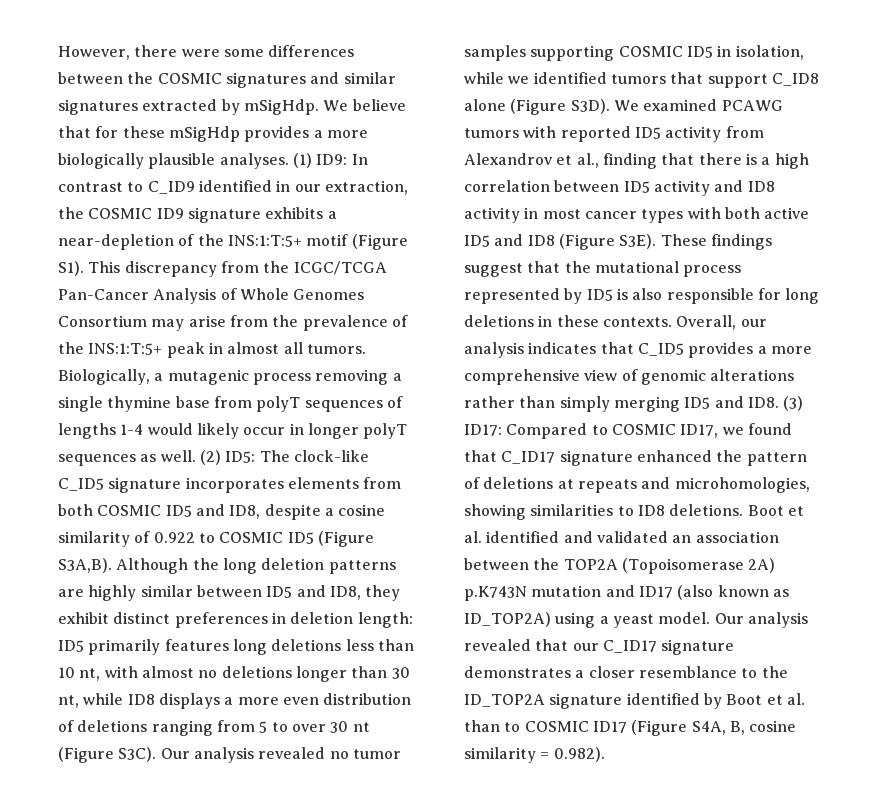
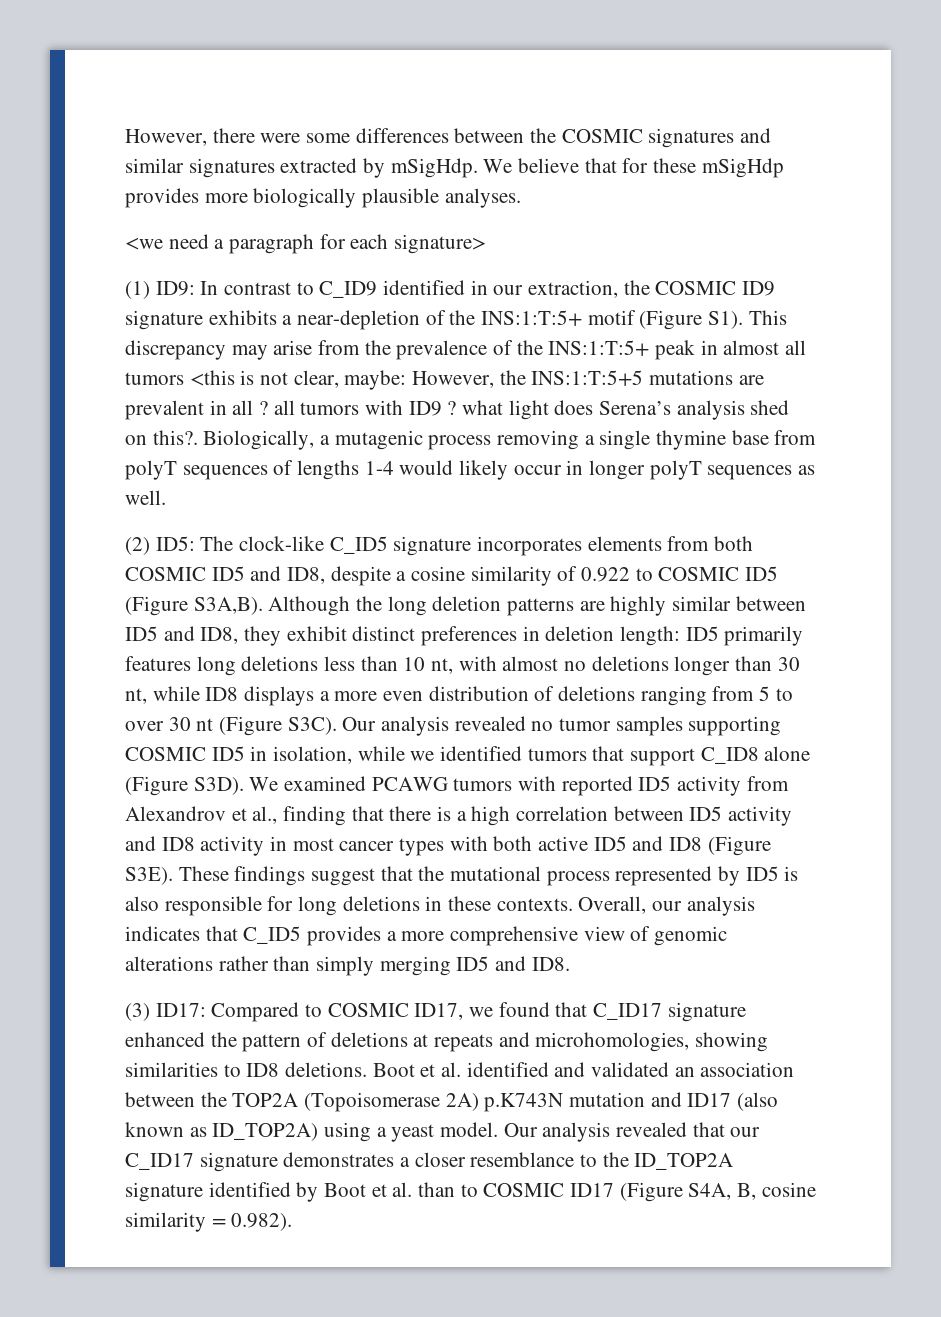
- We believe that for these mSigHdp provides a more biologically plausible analyses. (1) ID9: In contrast to C_ID9 identified in our extraction, the COSMIC ID9 signature exhibits a near-depletion of the INS:1:T:5+ motif (Figure S1). This discrepancy from the ICGC/TCGA Pan-Cancer Analysis of Whole Genomes Consortium may arise from the prevalence of the INS:1:T:5+ peak in almost all tumors.
+ We believe that for these mSigHdp provides more biologically plausible analyses.
+ <we need a paragraph for each signature>
+ (1) ID9: In contrast to C_ID9 identified in our extraction, the COSMIC ID9 signature exhibits a near-depletion of the INS:1:T:5+ motif (Figure S1). This discrepancy may arise from the prevalence of the INS:1:T:5+ peak in almost all tumors <this is not clear, maybe: However, the INS:1:T:5+5 mutations are prevalent in all ? all tumors with ID9 ? what light does Serena’s analysis shed on this?.
- Biologically, a mutagenic process removing a single thymine base from polyT sequences of lengths 1-4 would likely occur in longer polyT sequences as well. (2) ID5: The clock-like C_ID5 signature incorporates elements from both COSMIC ID5 and ID8, despite a cosine similarity of 0.922 to COSMIC ID5 (Figure S3A,B).
+ Biologically, a mutagenic process removing a single thymine base from polyT sequences of lengths 1-4 would likely occur in longer polyT sequences as well.
+ (2) ID5: The clock-like C_ID5 signature incorporates elements from both COSMIC ID5 and ID8, despite a cosine similarity of 0.922 to COSMIC ID5 (Figure S3A,B).
- Overall, our analysis indicates that C_ID5 provides a more comprehensive view of genomic alterations rather than simply merging ID5 and ID8. (3) ID17: Compared to COSMIC ID17, we found that C_ID17 signature enhanced the pattern of deletions at repeats and microhomologies, showing similarities to ID8 deletions.
+ Overall, our analysis indicates that C_ID5 provides a more comprehensive view of genomic alterations rather than simply merging ID5 and ID8.
+ (3) ID17: Compared to COSMIC ID17, we found that C_ID17 signature enhanced the pattern of deletions at repeats and microhomologies, showing similarities to ID8 deletions.

